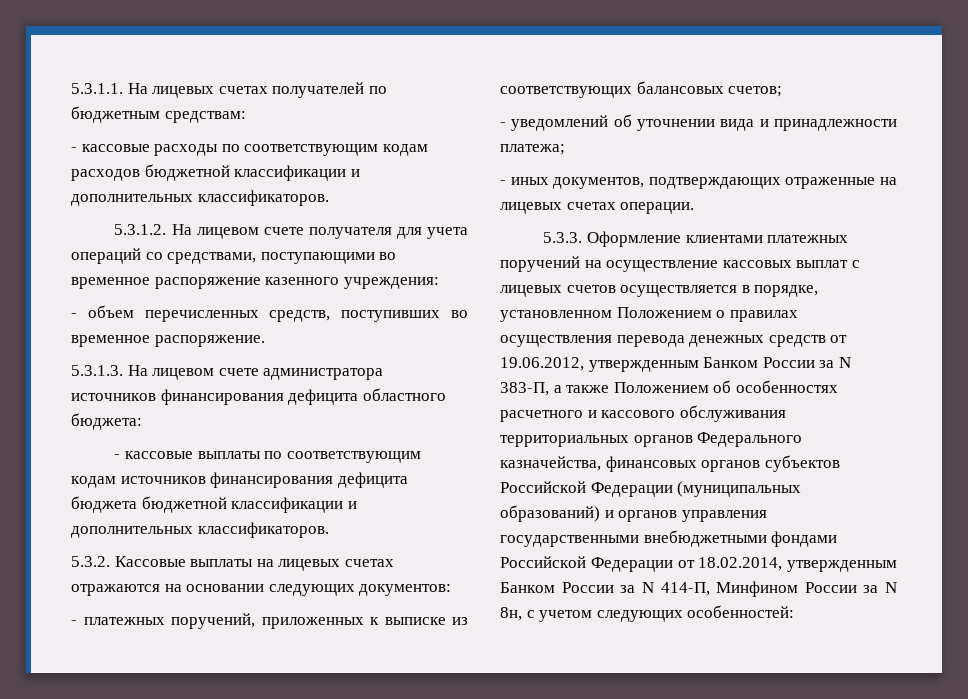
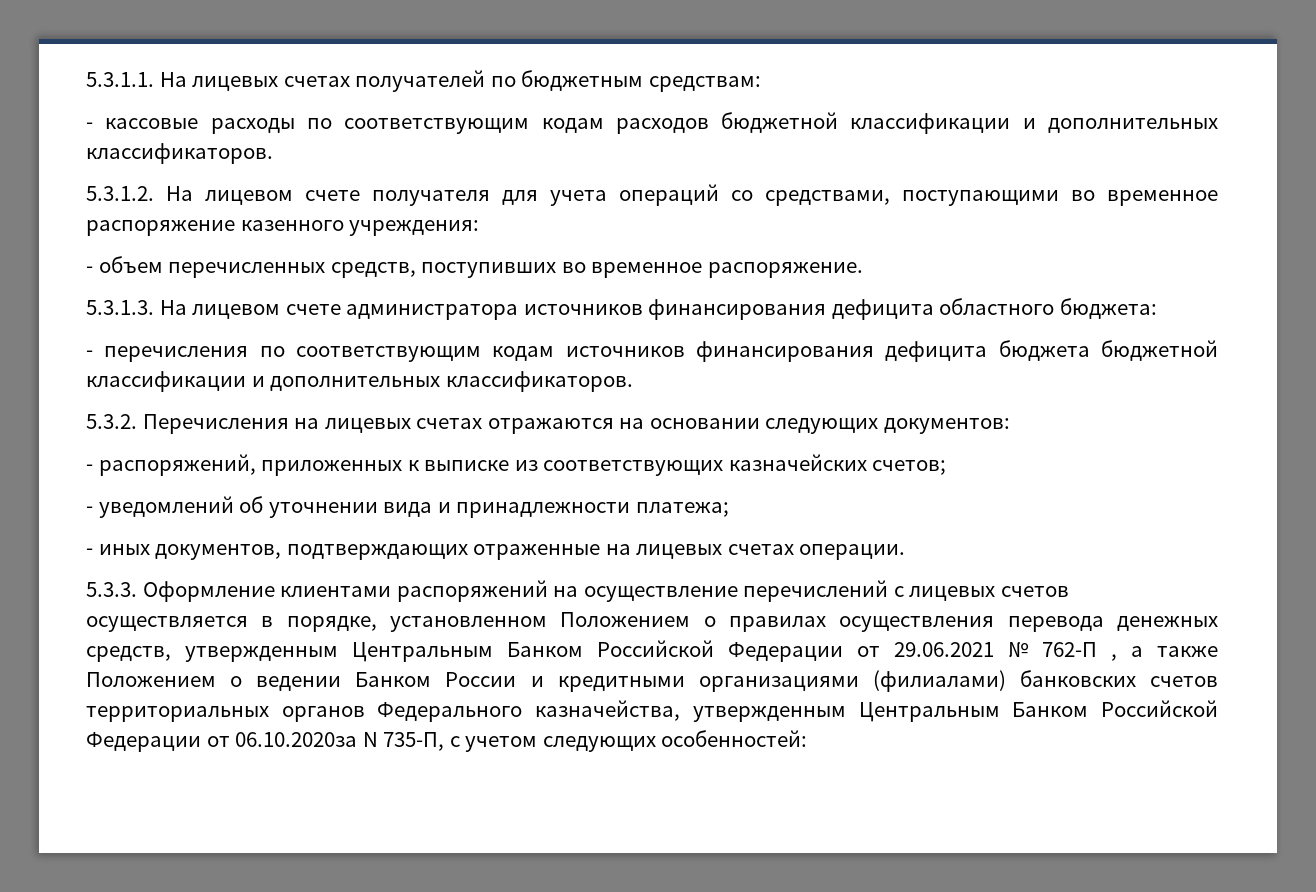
- - кассовые выплаты по соответствующим кодам источников финансирования дефицита бюджета бюджетной классификации и дополнительных классификаторов.
+ - перечисления по соответствующим кодам источников финансирования дефицита бюджета бюджетной классификации и дополнительных классификаторов.
- 5.3.2. Кассовые выплаты на лицевых счетах отражаются на основании следующих документов:
+ 5.3.2. Перечисления на лицевых счетах отражаются на основании следующих документов:
- - платежных поручений, приложенных к выписке из соответствующих балансовых счетов;
+ - распоряжений, приложенных к выписке из соответствующих казначейских счетов;
- 5.3.3. Оформление клиентами платежных поручений на осуществление кассовых выплат с лицевых счетов осуществляется в порядке, установленном Положением о правилах осуществления перевода денежных средств от 19.06.2012, утвержденным Банком России за N 383-П, а также Положением об особенностях расчетного и кассового обслуживания территориальных органов Федерального казначейства, финансовых органов субъектов Российской Федерации (муниципальных образований) и органов управления государственными внебюджетными фондами Российской Федерации от 18.02.2014, утвержденным Банком России за N 414-П, Минфином России за N 8н, с учетом следующих особенностей:
+ 5.3.3. Оформление клиентами распоряжений на осуществление перечислений с лицевых счетов осуществляется в порядке, установленном Положением о правилах осуществления перевода денежных средств, утвержденным Центральным Банком Российской Федерации от 29.06.2021 № 762-П , а также Положением о ведении Банком России и кредитными организациями (филиалами) банковских счетов территориальных органов Федерального казначейства, утвержденным Центральным Банком Российской Федерации от 06.10.2020за N 735-П, с учетом следующих особенностей:

